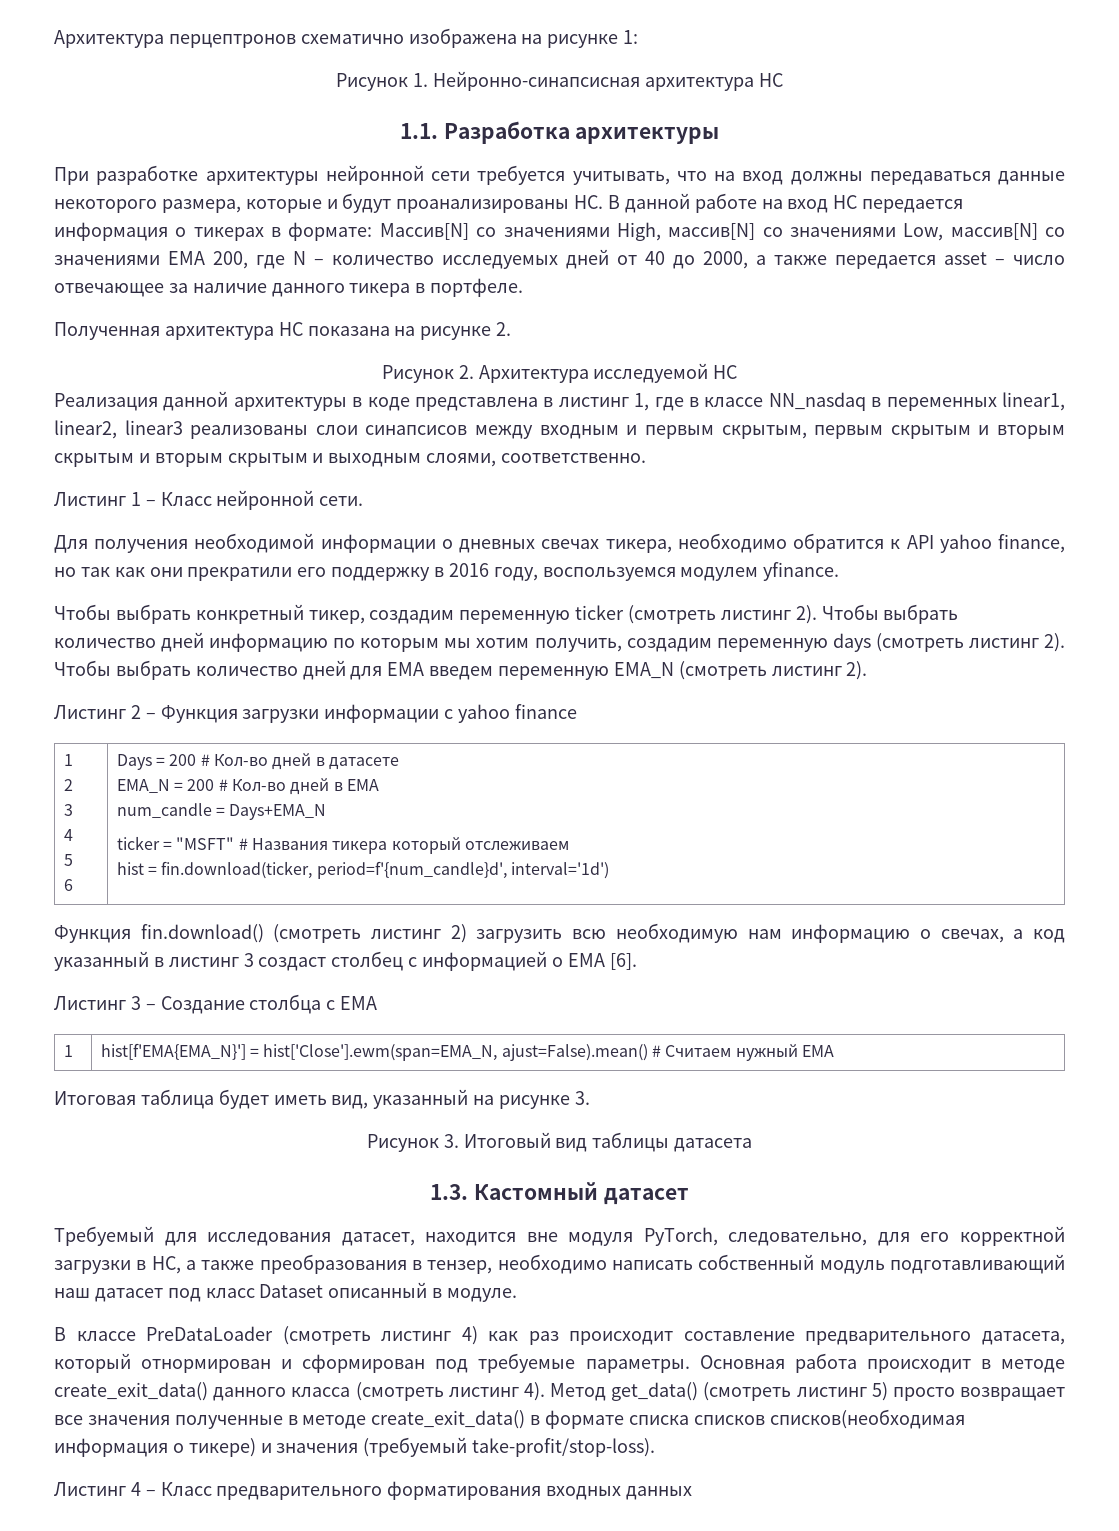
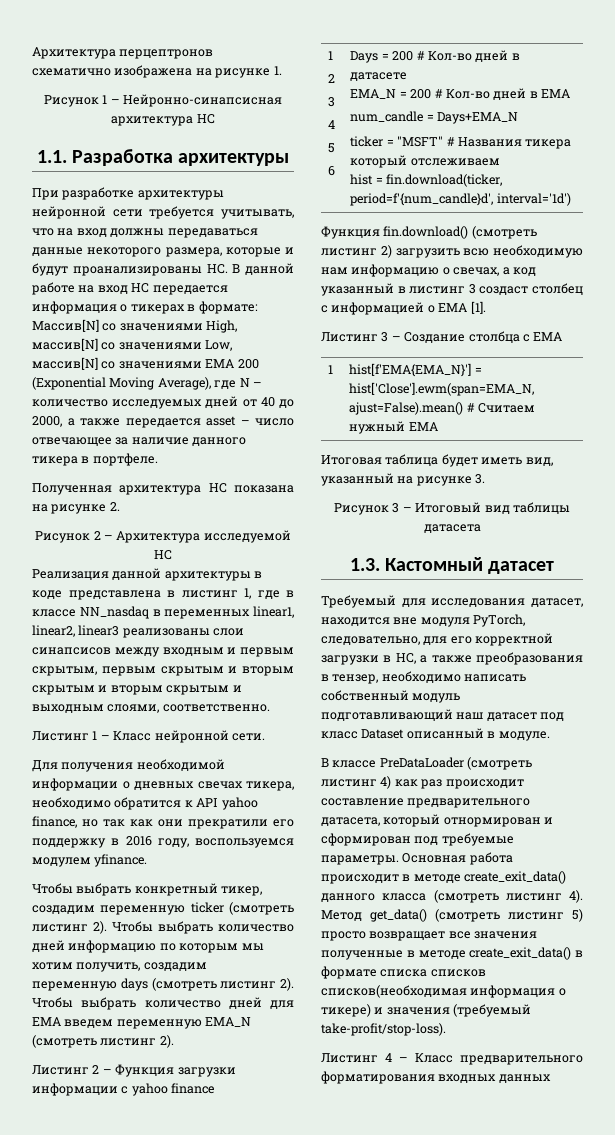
- Архитектура перцептронов схематично изображена на рисунке 1:
- Рисунок 1. Нейронно-синапсисная архитектура НС
+ Архитектура перцептронов схематично изображена на рисунке 1.
+ Рисунок 1 – Нейронно-синапсисная архитектура НС
- Массив[N] со значениями High, массив[N] со значениями Low, массив[N] со значениями EMA 200, где N – количество исследуемых дней от 40 до 2000, а также передается asset – число отвечающее за наличие данного тикера в портфеле.
+ Массив[N] со значениями High, массив[N] со значениями Low, массив[N] со значениями EMA 200 (Exponential Moving Average), где N – количество исследуемых дней от 40 до 2000, а также передается asset – число отвечающее за наличие данного тикера в портфеле.
- Рисунок 2. Архитектура исследуемой НС
+ Рисунок 2 – Архитектура исследуемой НС
- Функция fin.download() (смотреть листинг 2) загрузить всю необходимую нам информацию о свечах, а код указанный в листинг 3 создаст столбец с информацией о EMA [6].
+ Функция fin.download() (смотреть листинг 2) загрузить всю необходимую нам информацию о свечах, а код указанный в листинг 3 создаст столбец с информацией о EMA [1].
- Рисунок 3. Итоговый вид таблицы датасета
+ Рисунок 3 – Итоговый вид таблицы датасета

